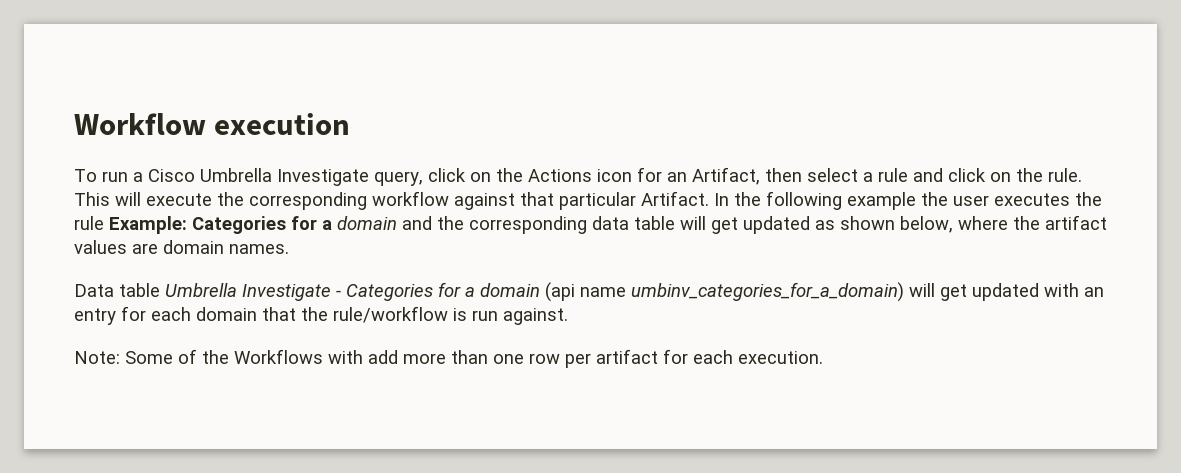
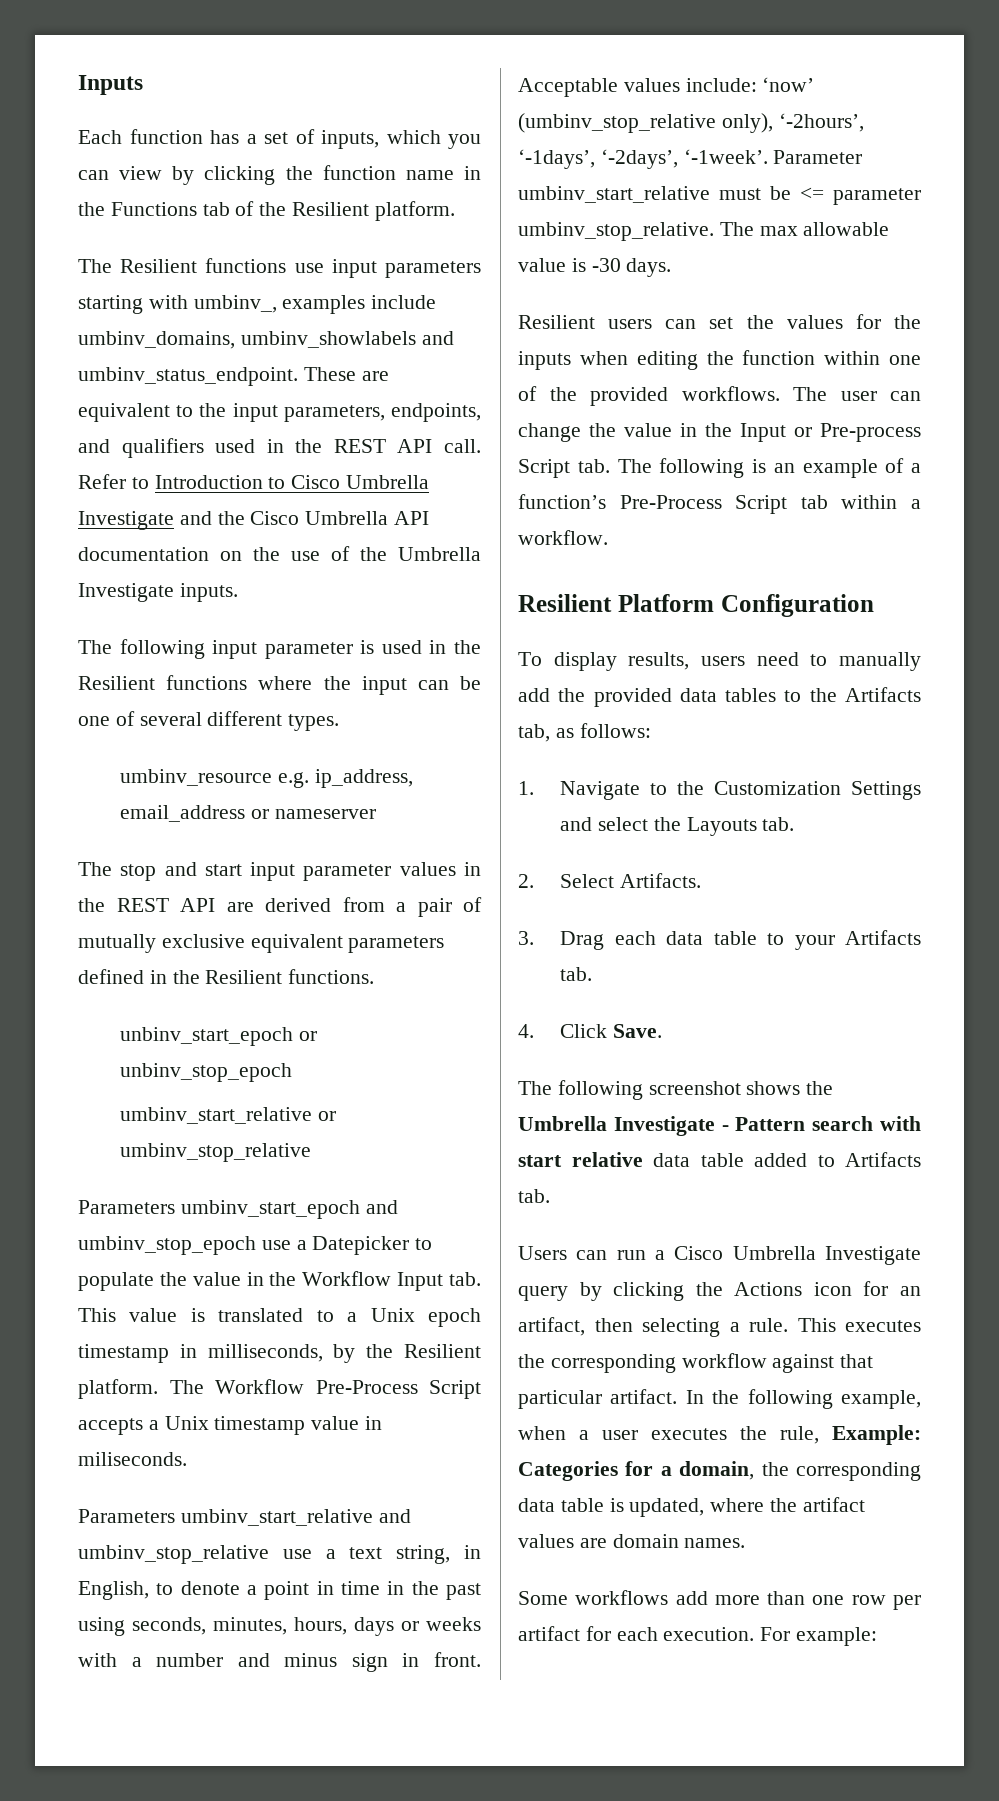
- Workflow execution
- To run a Cisco Umbrella Investigate query, click on the Actions icon for an Artifact, then select a rule and click on the rule. This will execute the corresponding workflow against that particular Artifact.
+ Inputs
+ Each function has a set of inputs, which you can view by clicking the function name in the Functions tab of the Resilient platform.
+ The Resilient functions use input parameters starting with umbinv_, examples include umbinv_domains, umbinv_showlabels and umbinv_status_endpoint. These are equivalent to the input parameters, endpoints, and qualifiers used in the REST API call. Refer to Introduction to Cisco Umbrella Investigate and the Cisco Umbrella API documentation on the use of the Umbrella Investigate inputs.
+ The following input parameter is used in the Resilient functions where the input can be one of several different types.
+ umbinv_resource e.g. ip_address, email_address or nameserver
+ The stop and start input parameter values in the REST API are derived from a pair of mutually exclusive equivalent parameters defined in the Resilient functions.
+ unbinv_start_epoch or unbinv_stop_epoch
+ umbinv_start_relative or umbinv_stop_relative
+ Parameters umbinv_start_epoch and umbinv_stop_epoch use a Datepicker to populate the value in the Workflow Input tab. This value is translated to a Unix epoch timestamp in milliseconds, by the Resilient platform. The Workflow Pre-Process Script accepts a Unix timestamp value in miliseconds.
+ Parameters umbinv_start_relative and umbinv_stop_relative use a text string, in English, to denote a point in time in the past using seconds, minutes, hours, days or weeks with a number and minus sign in front. Acceptable values include: ‘now’ (umbinv_stop_relative only), ‘-2hours’, ‘-1days’, ‘-2days’, ‘-1week’. Parameter umbinv_start_relative must be <= parameter umbinv_stop_relative. The max allowable value is -30 days.
+ Resilient users can set the values for the inputs when editing the function within one of the provided workflows. The user can change the value in the Input or Pre-process Script tab. The following is an example of a function’s Pre-Process Script tab within a workflow.
+ Resilient Platform Configuration
+ To display results, users need to manually add the provided data tables to the Artifacts tab, as follows:
+ 1. Navigate to the Customization Settings and select the Layouts tab.
+ 2. Select Artifacts.
+ 3. Drag each data table to your Artifacts tab.
+ 4. Click Save.
+ The following screenshot shows the Umbrella Investigate - Pattern search with start relative data table added to Artifacts tab.
+ Users can run a Cisco Umbrella Investigate query by clicking the Actions icon for an artifact, then selecting a rule. This executes the corresponding workflow against that particular artifact.
- In the following example the user executes the rule Example: Categories for a domain and the corresponding data table will get updated as shown below, where the artifact values are domain names.
+ In the following example, when a user executes the rule, Example: Categories for a domain, the corresponding data table is updated, where the artifact values are domain names.
- Data table Umbrella Investigate - Categories for a domain (api name umbinv_categories_for_a_domain) will get updated with an entry for each domain that the rule/workflow is run against.
- Note: Some of the Workflows with add more than one row per artifact for each execution.
+ Some workflows add more than one row per artifact for each execution.
+ For example:

